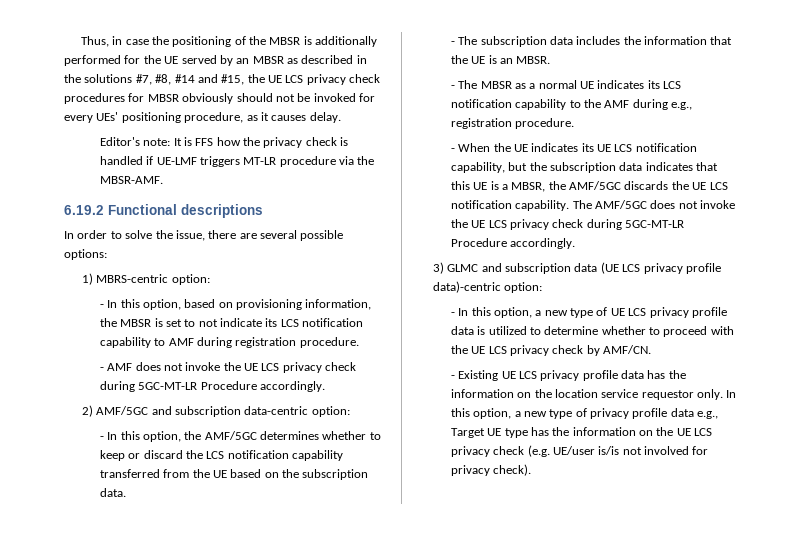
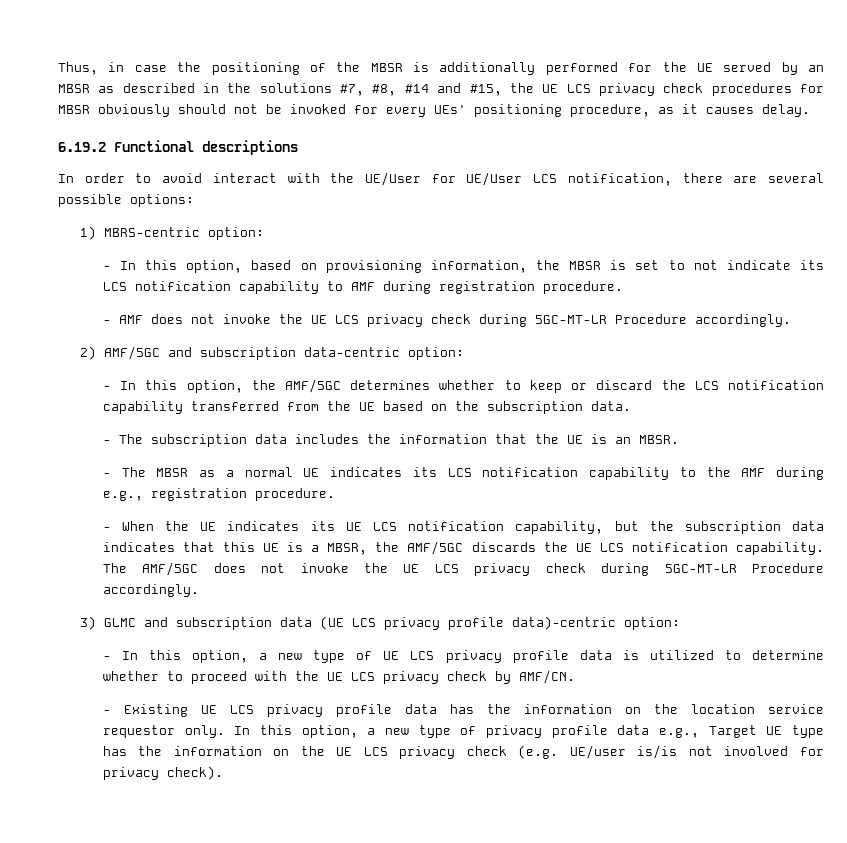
- Editor's note: It is FFS how the privacy check is handled if UE-LMF triggers MT-LR procedure via the MBSR-AMF.
- In order to solve the issue, there are several possible options:
+ In order to avoid interact with the UE/User for UE/User LCS notification, there are several possible options:

